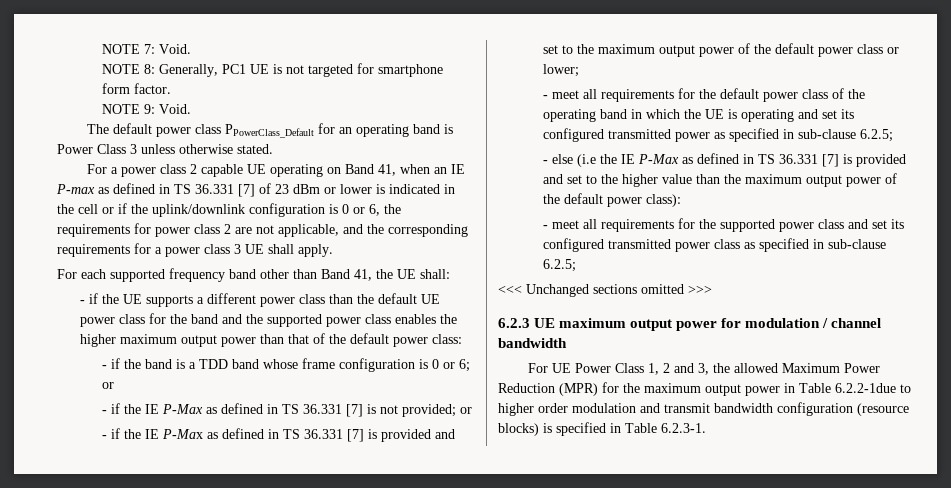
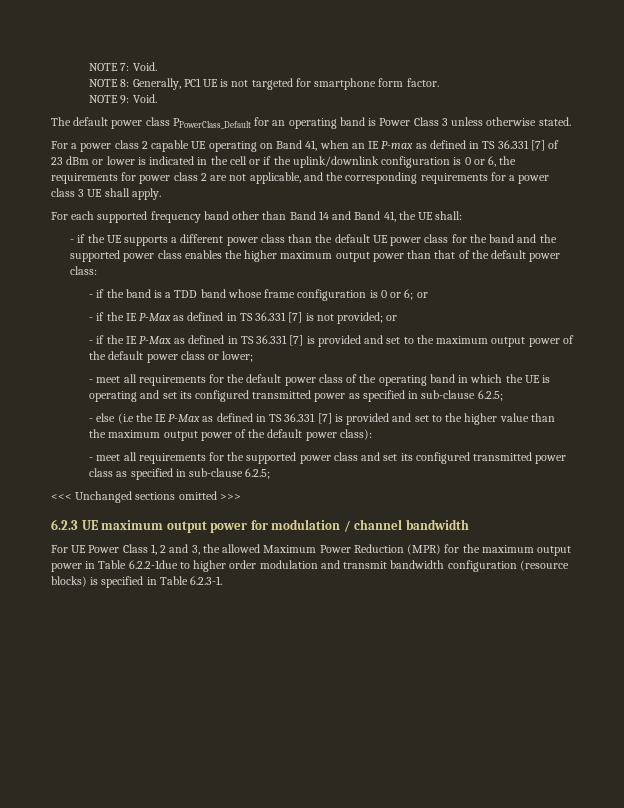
- For each supported frequency band other than Band 41, the UE shall:
+ For each supported frequency band other than Band 14 and Band 41, the UE shall:

